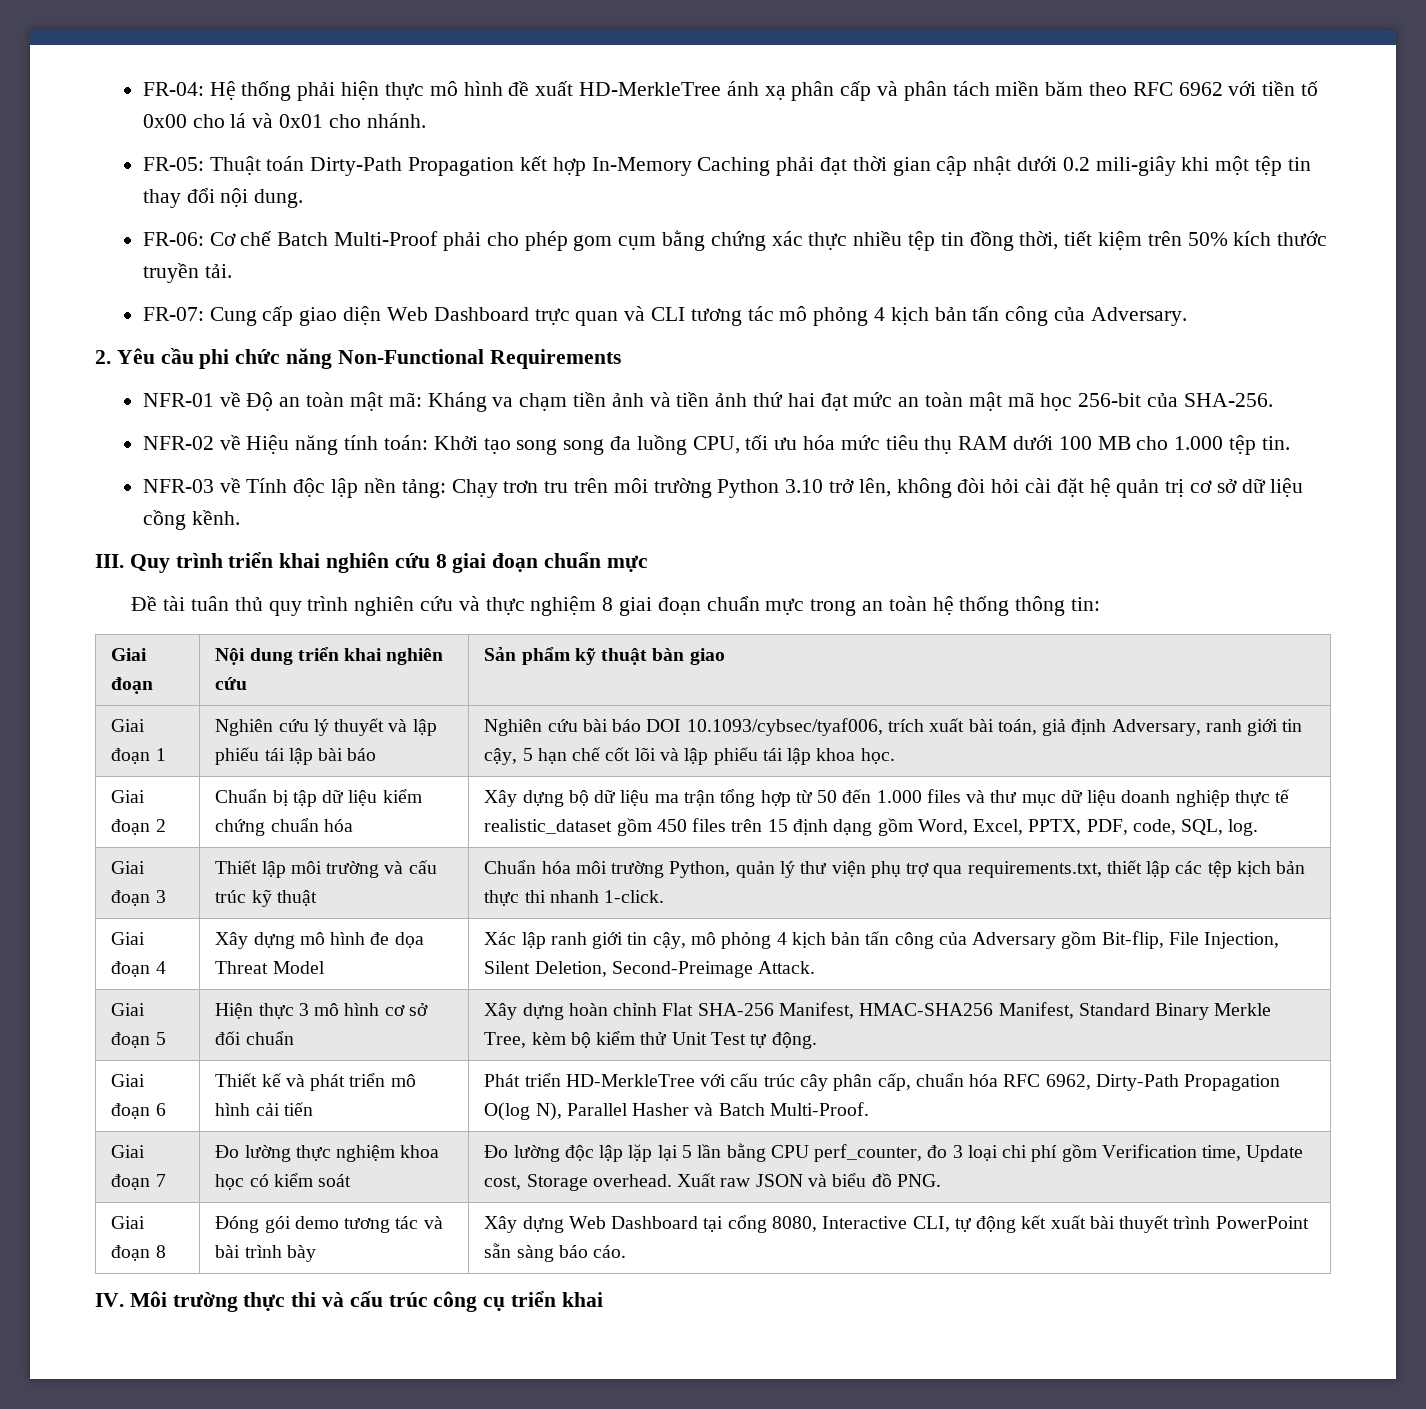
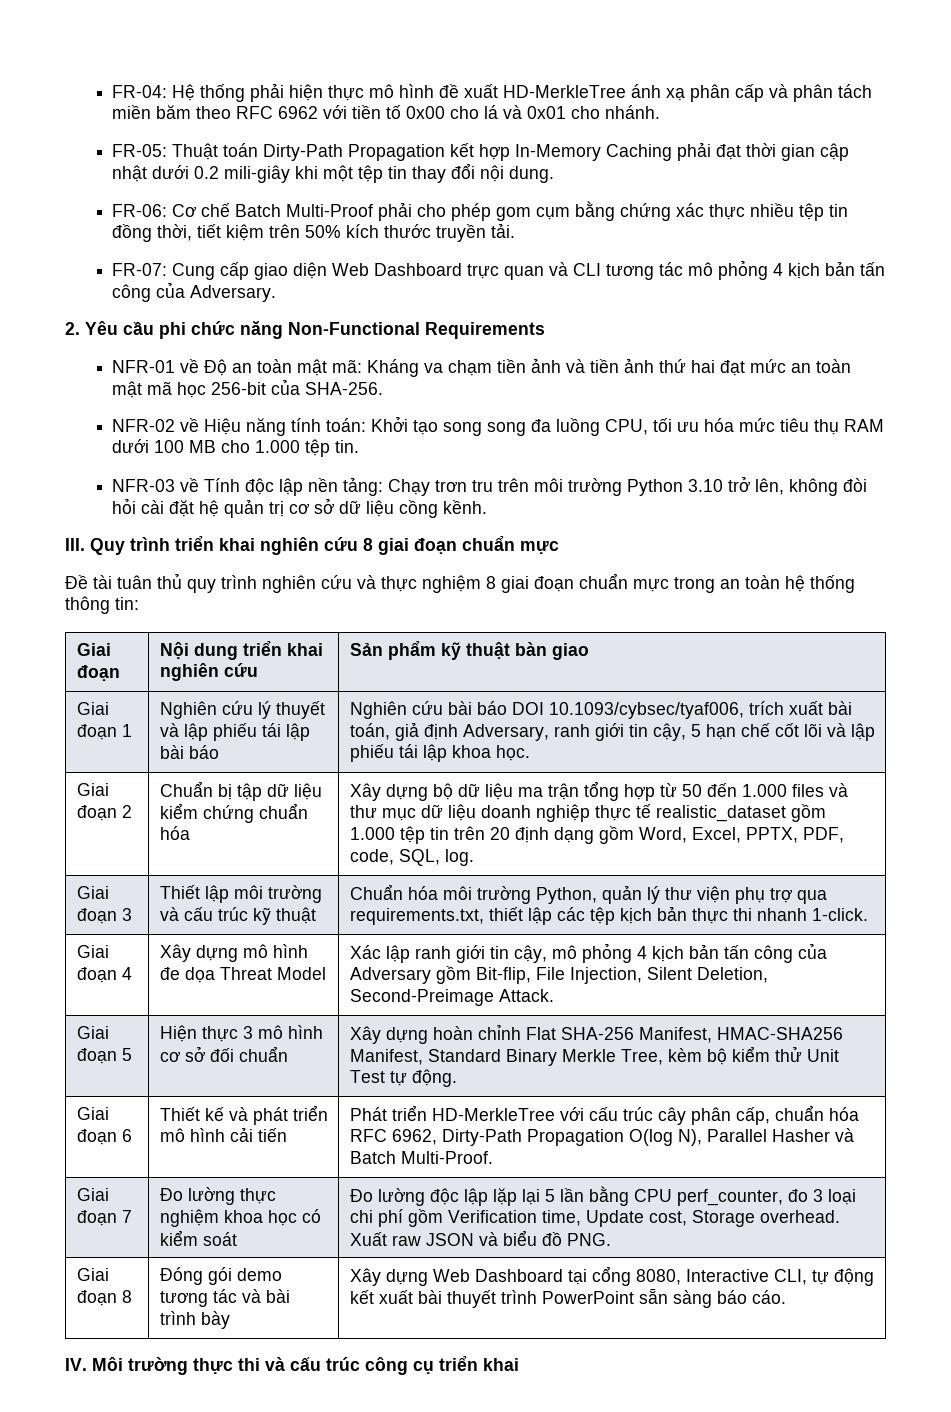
- Xây dựng bộ dữ liệu ma trận tổng hợp từ 50 đến 1.000 files và thư mục dữ liệu doanh nghiệp thực tế realistic_dataset gồm 450 files trên 15 định dạng gồm Word, Excel, PPTX, PDF, code, SQL, log.
+ Xây dựng bộ dữ liệu ma trận tổng hợp từ 50 đến 1.000 files và thư mục dữ liệu doanh nghiệp thực tế realistic_dataset gồm 1.000 tệp tin trên 20 định dạng gồm Word, Excel, PPTX, PDF, code, SQL, log.

